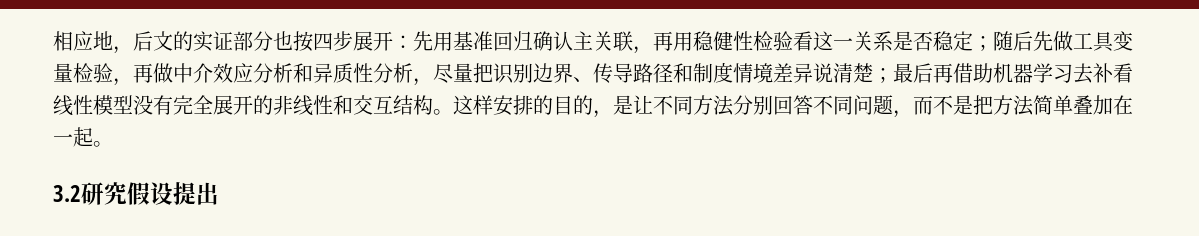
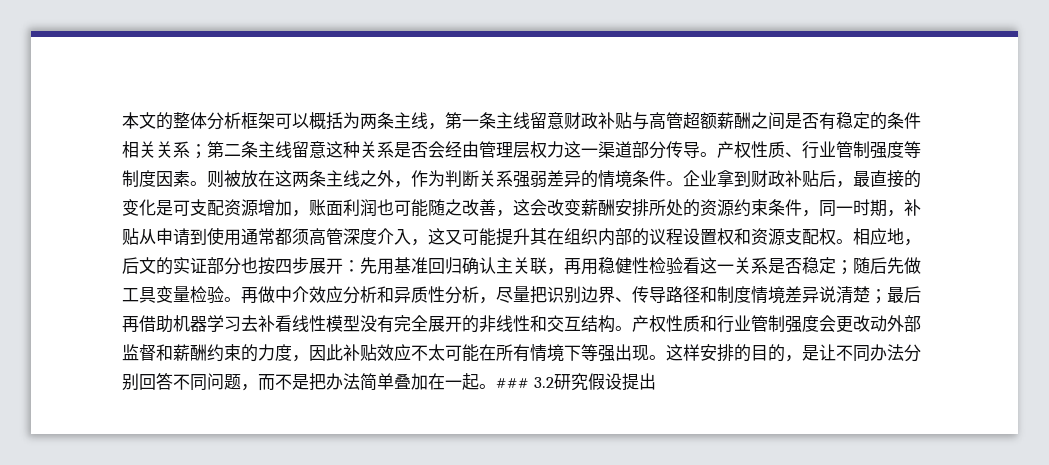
+ 本文的整体分析框架可以概括为两条主线，第一条主线留意财政补贴与高管超额薪酬之间是否有稳定的条件相关关系；第二条主线留意这种关系是否会经由管理层权力这一渠道部分传导。产权性质、行业管制强度等制度因素。则被放在这两条主线之外，作为判断关系强弱差异的情境条件。企业拿到财政补贴后，最直接的变化是可支配资源增加，账面利润也可能随之改善，这会改变薪酬安排所处的资源约束条件，同一时期，补贴从申请到使用通常都须高管深度介入，这又可能提升其在组织内部的议程设置权和资源支配权。
- 随后先做工具变量检验，再做中介效应分析和异质性分析，尽量把识别边界、传导路径和制度情境差异说清楚；
+ 随后先做工具变量检验。再做中介效应分析和异质性分析，尽量把识别边界、传导路径和制度情境差异说清楚；
+ 产权性质和行业管制强度会更改动外部监督和薪酬约束的力度，因此补贴效应不太可能在所有情境下等强出现。
- 这样安排的目的，是让不同方法分别回答不同问题，而不是把方法简单叠加在一起。
- 3.2研究假设提出
+ 这样安排的目的，是让不同办法分别回答不同问题，而不是把办法简单叠加在一起。### 3.2研究假设提出

